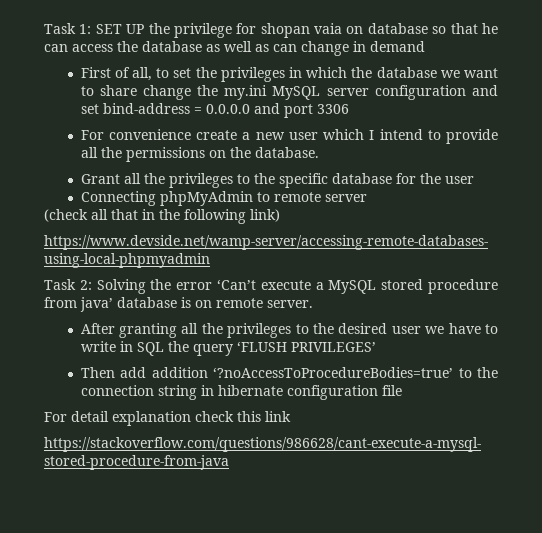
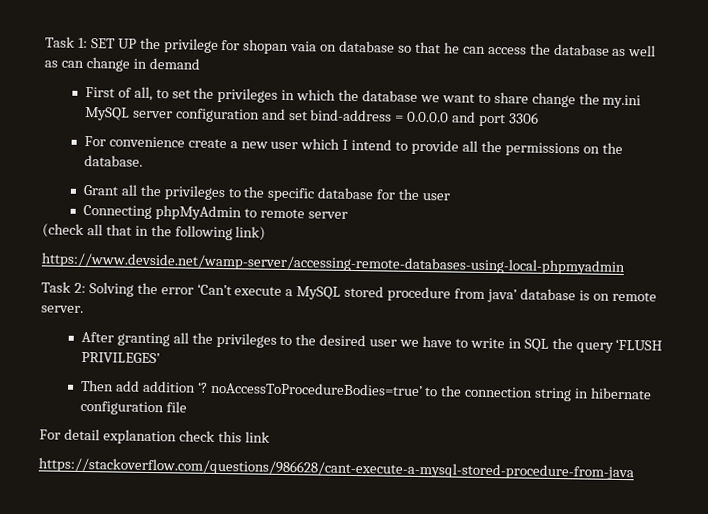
- Then add addition ‘?noAccessToProcedureBodies=true’ to the connection string in hibernate configuration file
+ Then add addition ‘? noAccessToProcedureBodies=true’ to the connection string in hibernate configuration file

